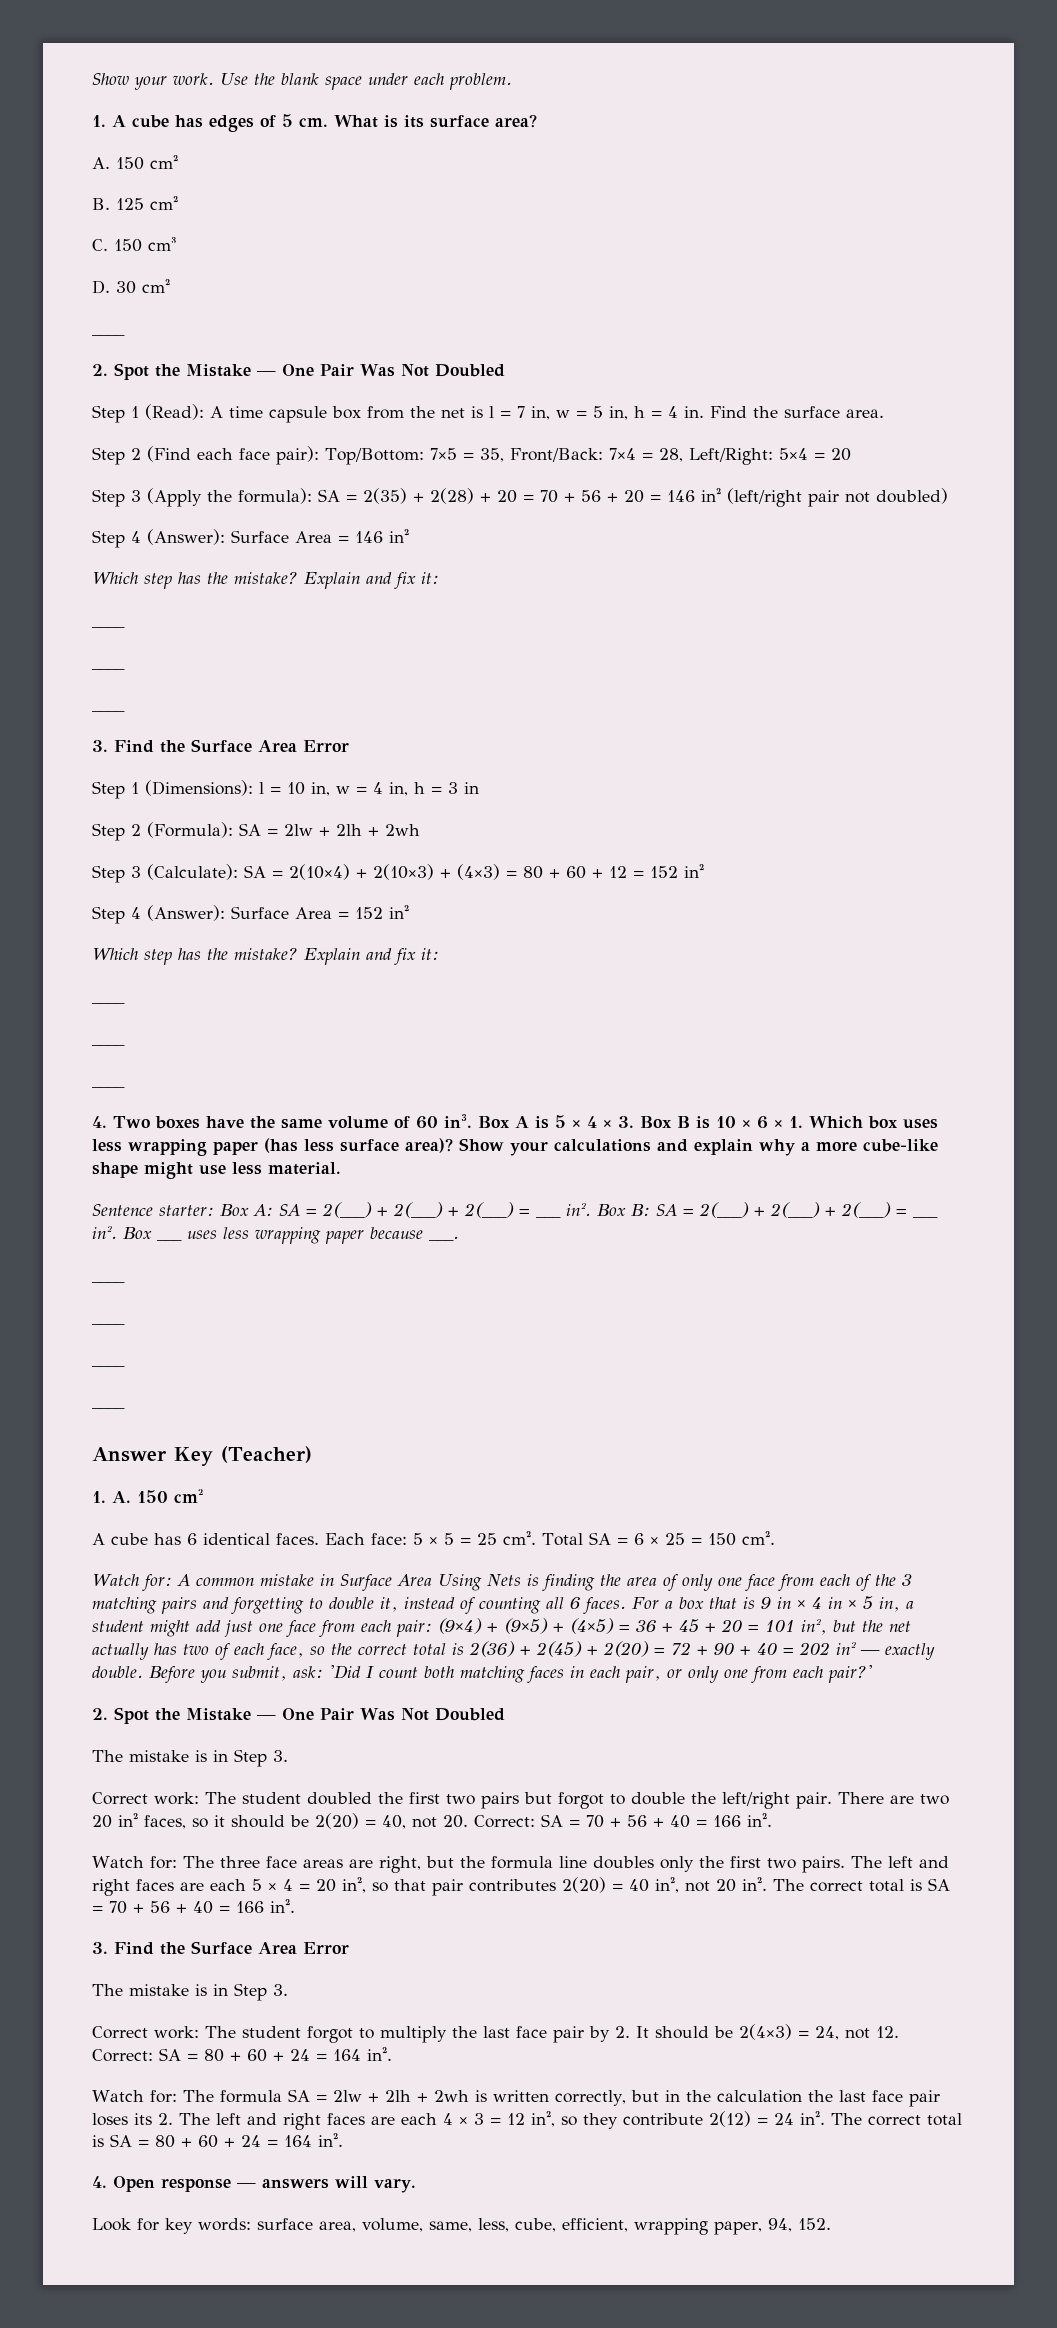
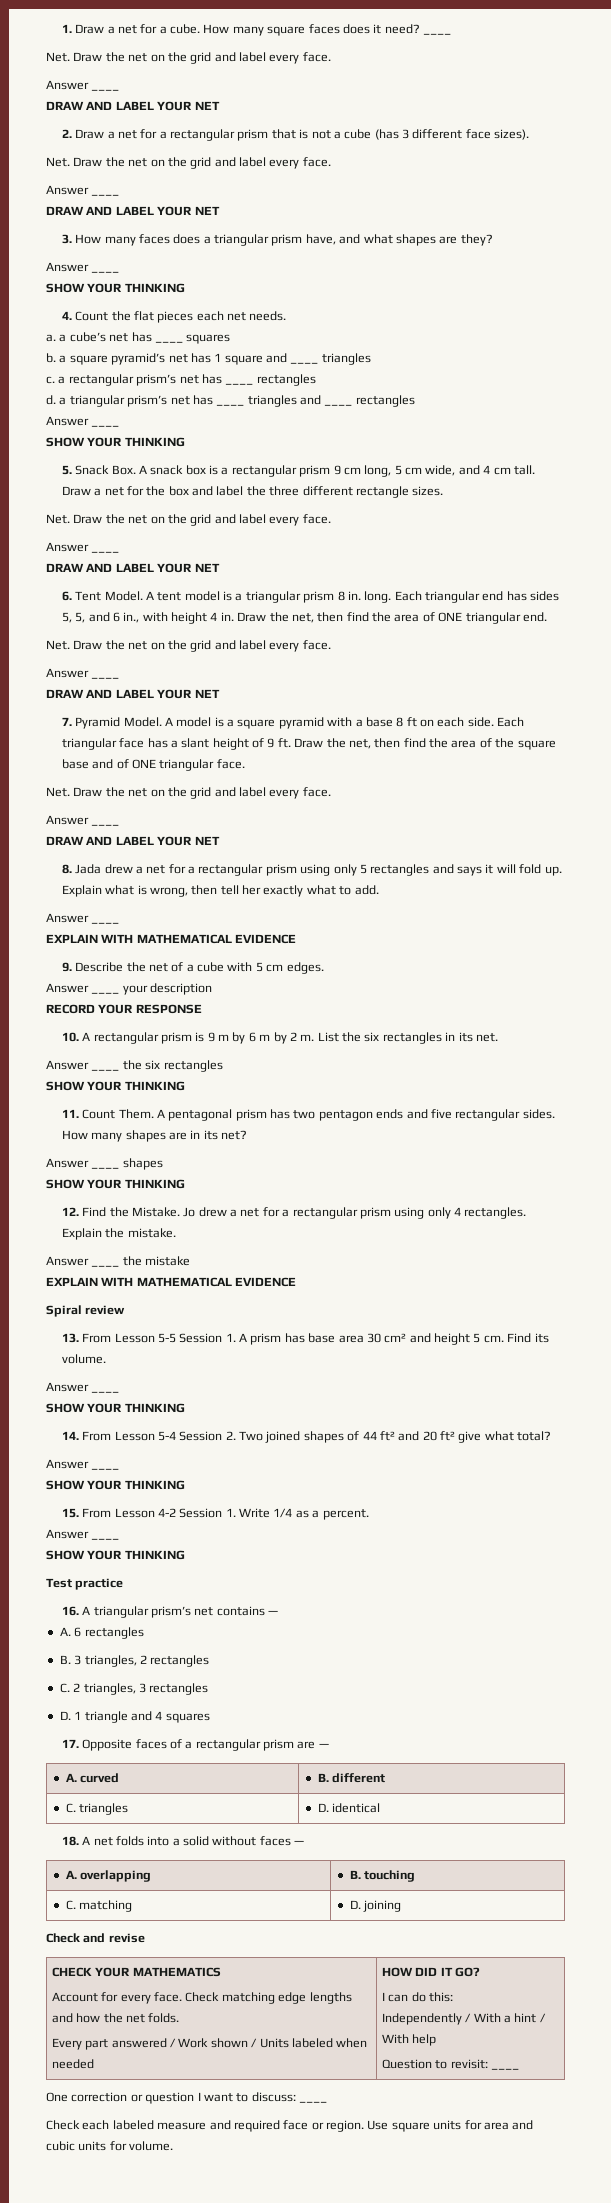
- Show your work. Use the blank space under each problem.
- 1. A cube has edges of 5 cm. What is its surface area?
- A. 150 cm²
- B. 125 cm²
- C. 150 cm³
- D. 30 cm²
- ____
- 2. Spot the Mistake — One Pair Was Not Doubled
- Step 1 (Read): A time capsule box from the net is l = 7 in, w = 5 in, h = 4 in. Find the surface area.
- Step 2 (Find each face pair): Top/Bottom: 7×5 = 35, Front/Back: 7×4 = 28, Left/Right: 5×4 = 20
- Step 3 (Apply the formula): SA = 2(35) + 2(28) + 20 = 70 + 56 + 20 = 146 in² (left/right pair not doubled)
- Step 4 (Answer): Surface Area = 146 in²
- Which step has the mistake? Explain and fix it:
- ____
- ____
- ____
- 3. Find the Surface Area Error
- Step 1 (Dimensions): l = 10 in, w = 4 in, h = 3 in
- Step 2 (Formula): SA = 2lw + 2lh + 2wh
- Step 3 (Calculate): SA = 2(10×4) + 2(10×3) + (4×3) = 80 + 60 + 12 = 152 in²
- Step 4 (Answer): Surface Area = 152 in²
- Which step has the mistake? Explain and fix it:
- ____
- ____
- ____
- 4. Two boxes have the same volume of 60 in³. Box A is 5 × 4 × 3. Box B is 10 × 6 × 1. Which box uses less wrapping paper (has less surface area)? Show your calculations and explain why a more cube-like shape might use less material.
- Sentence starter: Box A: SA = 2(___) + 2(___) + 2(___) = ___ in². Box B: SA = 2(___) + 2(___) + 2(___) = ___ in². Box ___ uses less wrapping paper because ___.
- ____
- ____
- ____
- ____
- Answer Key (Teacher)
- 1. A. 150 cm²
- A cube has 6 identical faces. Each face: 5 × 5 = 25 cm². Total SA = 6 × 25 = 150 cm².
- Watch for: A common mistake in Surface Area Using Nets is finding the area of only one face from each of the 3 matching pairs and forgetting to double it, instead of counting all 6 faces. For a box that is 9 in × 4 in × 5 in, a student might add just one face from each pair: (9×4) + (9×5) + (4×5) = 36 + 45 + 20 = 101 in², but the net actually has two of each face, so the correct total is 2(36) + 2(45) + 2(20) = 72 + 90 + 40 = 202 in² — exactly double. Before you submit, ask: 'Did I count both matching faces in each pair, or only one from each pair?'
- 2. Spot the Mistake — One Pair Was Not Doubled
- The mistake is in Step 3.
- Correct work: The student doubled the first two pairs but forgot to double the left/right pair. There are two 20 in² faces, so it should be 2(20) = 40, not 20. Correct: SA = 70 + 56 + 40 = 166 in².
- Watch for: The three face areas are right, but the formula line doubles only the first two pairs. The left and right faces are each 5 × 4 = 20 in², so that pair contributes 2(20) = 40 in², not 20 in². The correct total is SA = 70 + 56 + 40 = 166 in².
- 3. Find the Surface Area Error
- The mistake is in Step 3.
- Correct work: The student forgot to multiply the last face pair by 2. It should be 2(4×3) = 24, not 12. Correct: SA = 80 + 60 + 24 = 164 in².
- Watch for: The formula SA = 2lw + 2lh + 2wh is written correctly, but in the calculation the last face pair loses its 2. The left and right faces are each 4 × 3 = 12 in², so they contribute 2(12) = 24 in². The correct total is SA = 80 + 60 + 24 = 164 in².
- 4. Open response — answers will vary.
- Look for key words: surface area, volume, same, less, cube, efficient, wrapping paper, 94, 152.
+ 1. Draw a net for a cube. How many square faces does it need? ____
+ Net. Draw the net on the grid and label every face.
+ Answer ____
+ DRAW AND LABEL YOUR NET
+ 2. Draw a net for a rectangular prism that is not a cube (has 3 different face sizes).
+ Net. Draw the net on the grid and label every face.
+ Answer ____
+ DRAW AND LABEL YOUR NET
+ 3. How many faces does a triangular prism have, and what shapes are they?
+ Answer ____
+ SHOW YOUR THINKING
+ 4. Count the flat pieces each net needs.
+ a. a cube’s net has ____ squares
+ b. a square pyramid’s net has 1 square and ____ triangles
+ c. a rectangular prism’s net has ____ rectangles
+ d. a triangular prism’s net has ____ triangles and ____ rectangles
+ Answer ____
+ SHOW YOUR THINKING
+ 5. Snack Box. A snack box is a rectangular prism 9 cm long, 5 cm wide, and 4 cm tall. Draw a net for the box and label the three different rectangle sizes.
+ Net. Draw the net on the grid and label every face.
+ Answer ____
+ DRAW AND LABEL YOUR NET
+ 6. Tent Model. A tent model is a triangular prism 8 in. long. Each triangular end has sides 5, 5, and 6 in., with height 4 in. Draw the net, then find the area of ONE triangular end.
+ Net. Draw the net on the grid and label every face.
+ Answer ____
+ DRAW AND LABEL YOUR NET
+ 7. Pyramid Model. A model is a square pyramid with a base 8 ft on each side. Each triangular face has a slant height of 9 ft. Draw the net, then find the area of the square base and of ONE triangular face.
+ Net. Draw the net on the grid and label every face.
+ Answer ____
+ DRAW AND LABEL YOUR NET
+ 8. Jada drew a net for a rectangular prism using only 5 rectangles and says it will fold up. Explain what is wrong, then tell her exactly what to add.
+ Answer ____
+ EXPLAIN WITH MATHEMATICAL EVIDENCE
+ 9. Describe the net of a cube with 5 cm edges.
+ Answer ____ your description
+ RECORD YOUR RESPONSE
+ 10. A rectangular prism is 9 m by 6 m by 2 m. List the six rectangles in its net.
+ Answer ____ the six rectangles
+ SHOW YOUR THINKING
+ 11. Count Them. A pentagonal prism has two pentagon ends and five rectangular sides. How many shapes are in its net?
+ Answer ____ shapes
+ SHOW YOUR THINKING
+ 12. Find the Mistake. Jo drew a net for a rectangular prism using only 4 rectangles. Explain the mistake.
+ Answer ____ the mistake
+ EXPLAIN WITH MATHEMATICAL EVIDENCE
+ Spiral review
+ 13. From Lesson 5-5 Session 1. A prism has base area 30 cm² and height 5 cm. Find its volume.
+ Answer ____
+ SHOW YOUR THINKING
+ 14. From Lesson 5-4 Session 2. Two joined shapes of 44 ft² and 20 ft² give what total?
+ Answer ____
+ SHOW YOUR THINKING
+ 15. From Lesson 4-2 Session 1. Write 1/4 as a percent.
+ Answer ____
+ SHOW YOUR THINKING
+ Test practice
+ 16. A triangular prism’s net contains —
+ A. 6 rectangles
+ B. 3 triangles, 2 rectangles
+ C. 2 triangles, 3 rectangles
+ D. 1 triangle and 4 squares
+ 17. Opposite faces of a rectangular prism are —
+ A. curved | B. different
+ C. triangles | D. identical
+ 18. A net folds into a solid without faces —
+ A. overlapping | B. touching
+ C. matching | D. joining
+ Check and revise
+ CHECK YOUR MATHEMATICS
+ Account for every face. Check matching edge lengths and how the net folds.
+ Every part answered / Work shown / Units labeled when needed | HOW DID IT GO?
+ I can do this:
+ Independently / With a hint / With help
+ Question to revisit: ____
+ One correction or question I want to discuss: ____
+ Check each labeled measure and required face or region. Use square units for area and cubic units for volume.

